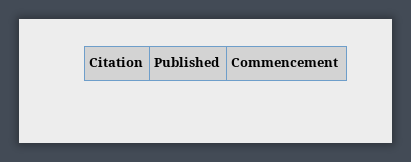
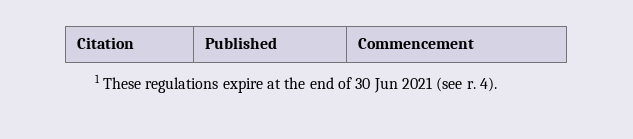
+ 1 These regulations expire at the end of 30 Jun 2021 (see r. 4).

